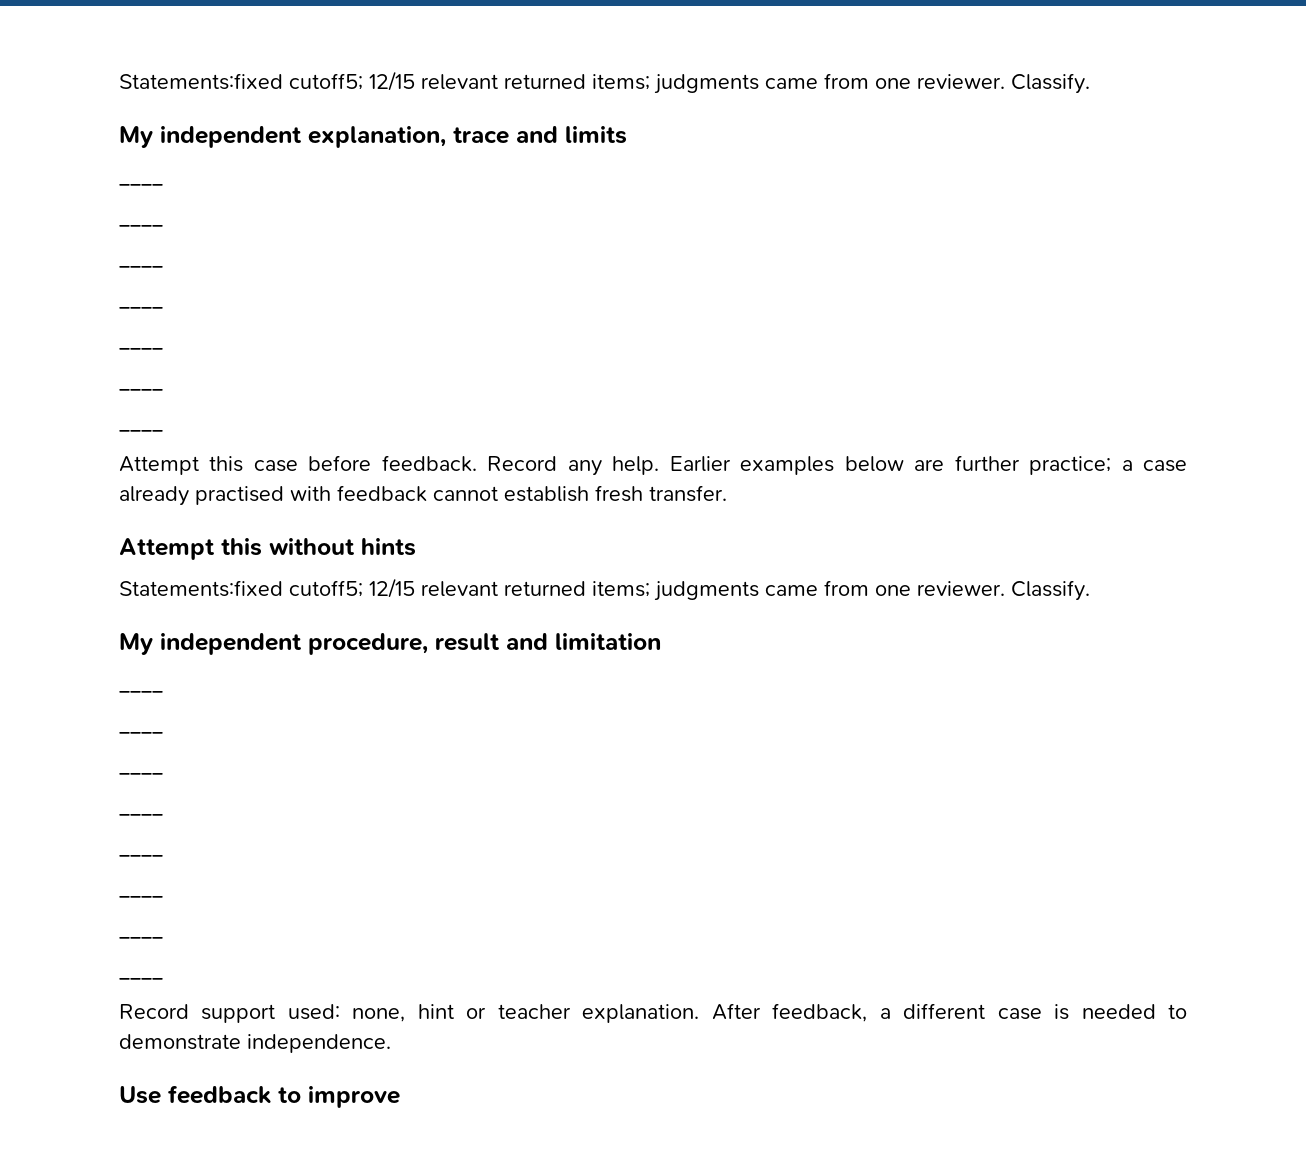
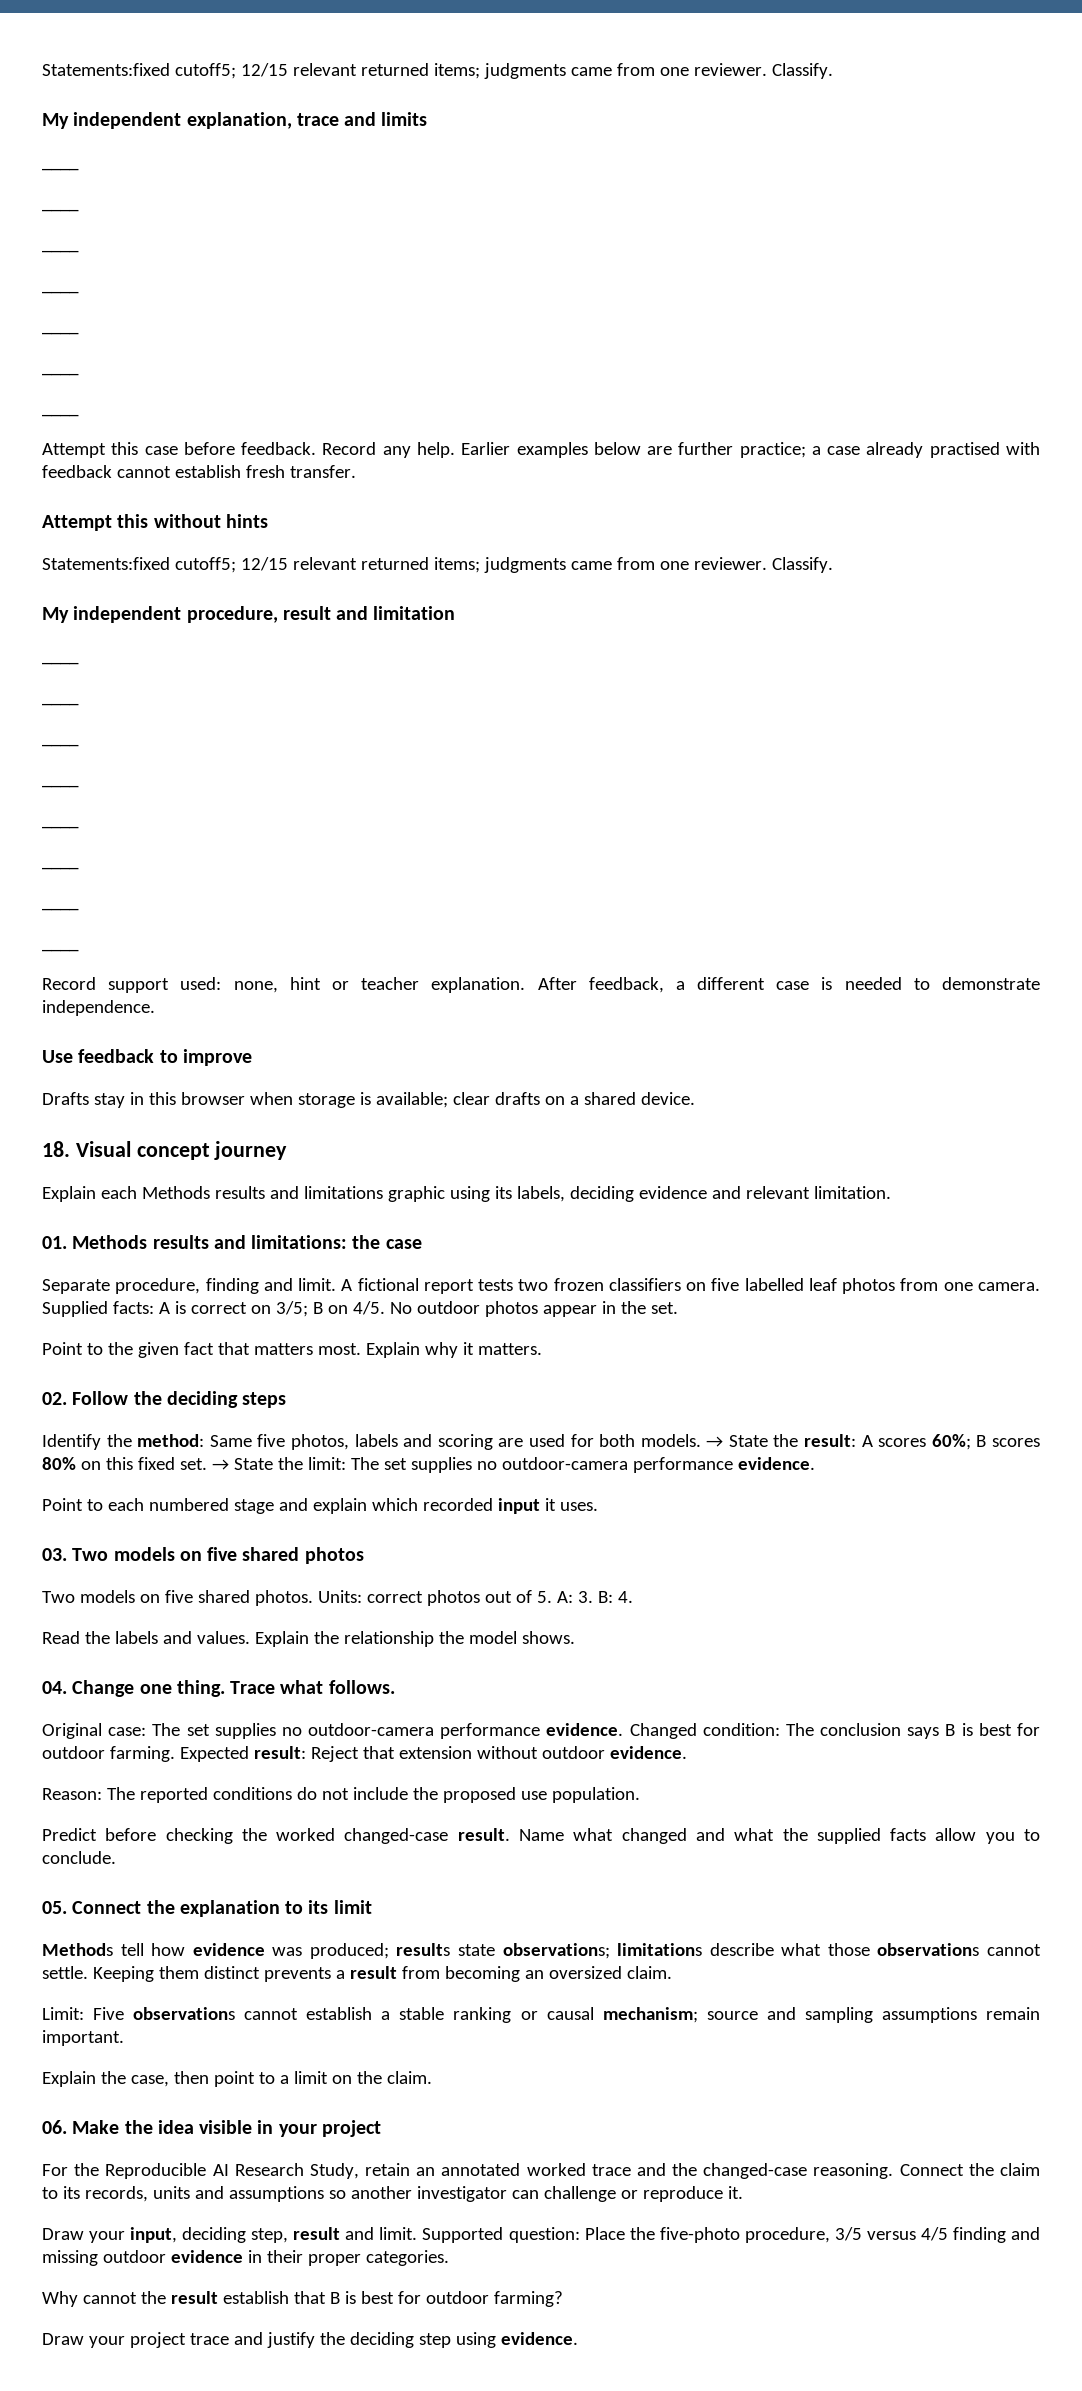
+ Drafts stay in this browser when storage is available; clear drafts on a shared device.
+ 18. Visual concept journey
+ Explain each Methods results and limitations graphic using its labels, deciding evidence and relevant limitation.
+ 01. Methods results and limitations: the case
+ Separate procedure, finding and limit. A fictional report tests two frozen classifiers on five labelled leaf photos from one camera. Supplied facts: A is correct on 3/5; B on 4/5. No outdoor photos appear in the set.
+ Point to the given fact that matters most. Explain why it matters.
+ 02. Follow the deciding steps
+ Identify the method: Same five photos, labels and scoring are used for both models. → State the result: A scores 60%; B scores 80% on this fixed set. → State the limit: The set supplies no outdoor-camera performance evidence.
+ Point to each numbered stage and explain which recorded input it uses.
+ 03. Two models on five shared photos
+ Two models on five shared photos. Units: correct photos out of 5. A: 3. B: 4.
+ Read the labels and values. Explain the relationship the model shows.
+ 04. Change one thing. Trace what follows.
+ Original case: The set supplies no outdoor-camera performance evidence. Changed condition: The conclusion says B is best for outdoor farming. Expected result: Reject that extension without outdoor evidence.
+ Reason: The reported conditions do not include the proposed use population.
+ Predict before checking the worked changed-case result. Name what changed and what the supplied facts allow you to conclude.
+ 05. Connect the explanation to its limit
+ Methods tell how evidence was produced; results state observations; limitations describe what those observations cannot settle. Keeping them distinct prevents a result from becoming an oversized claim.
+ Limit: Five observations cannot establish a stable ranking or causal mechanism; source and sampling assumptions remain important.
+ Explain the case, then point to a limit on the claim.
+ 06. Make the idea visible in your project
+ For the Reproducible AI Research Study, retain an annotated worked trace and the changed-case reasoning. Connect the claim to its records, units and assumptions so another investigator can challenge or reproduce it.
+ Draw your input, deciding step, result and limit. Supported question: Place the five-photo procedure, 3/5 versus 4/5 finding and missing outdoor evidence in their proper categories.
+ Why cannot the result establish that B is best for outdoor farming?
+ Draw your project trace and justify the deciding step using evidence.

